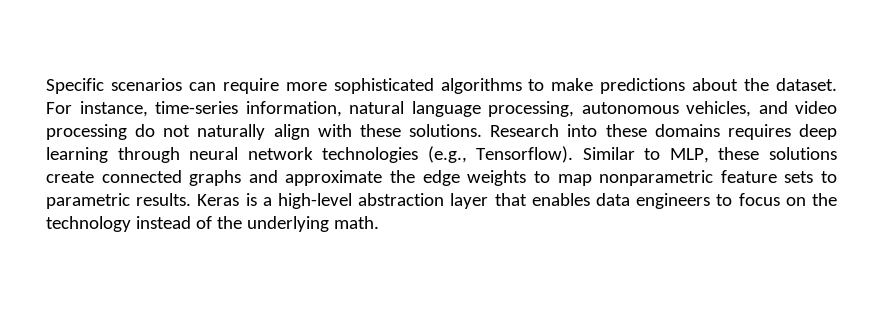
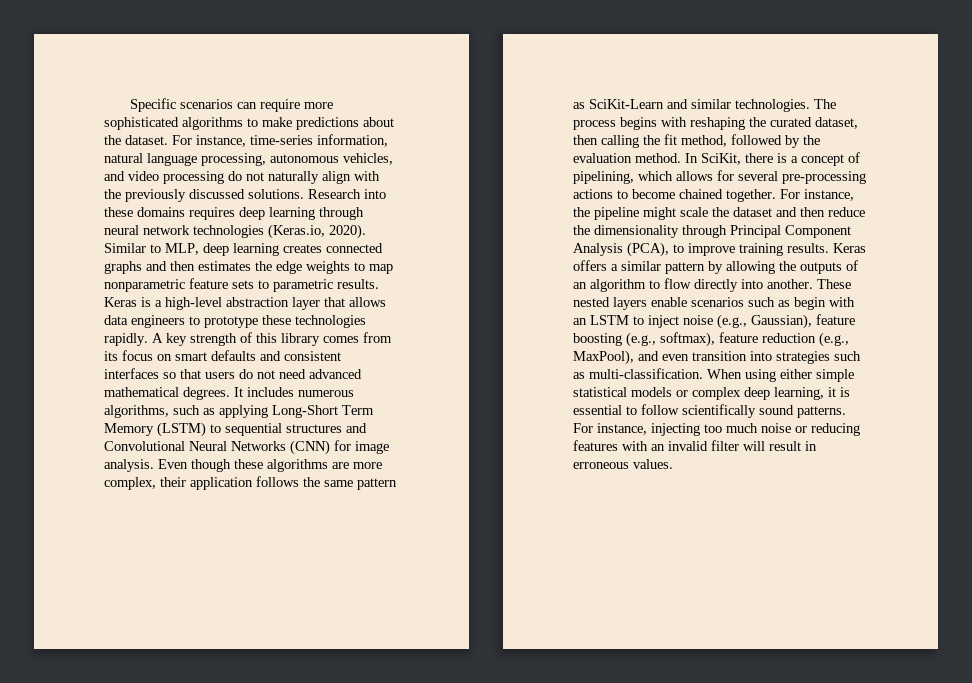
- For instance, time-series information, natural language processing, autonomous vehicles, and video processing do not naturally align with these solutions.
+ For instance, time-series information, natural language processing, autonomous vehicles, and video processing do not naturally align with the previously discussed solutions.
- Research into these domains requires deep learning through neural network technologies (e.g., Tensorflow).
+ Research into these domains requires deep learning through neural network technologies (Keras.io, 2020).
- Similar to MLP, these solutions create connected graphs and approximate the edge weights to map nonparametric feature sets to parametric results.
+ Similar to MLP, deep learning creates connected graphs and then estimates the edge weights to map nonparametric feature sets to parametric results.
- Keras is a high-level abstraction layer that enables data engineers to focus on the technology instead of the underlying math.
+ Keras is a high-level abstraction layer that allows data engineers to prototype these technologies rapidly. A key strength of this library comes from its focus on smart defaults and consistent interfaces so that users do not need advanced mathematical degrees. It includes numerous algorithms, such as applying Long-Short Term Memory (LSTM) to sequential structures and Convolutional Neural Networks (CNN) for image analysis. Even though these algorithms are more complex, their application follows the same pattern as SciKit-Learn and similar technologies. The process begins with reshaping the curated dataset, then calling the fit method, followed by the evaluation method. In SciKit, there is a concept of pipelining, which allows for several pre-processing actions to become chained together. For instance, the pipeline might scale the dataset and then reduce the dimensionality through Principal Component Analysis (PCA), to improve training results. Keras offers a similar pattern by allowing the outputs of an algorithm to flow directly into another. These nested layers enable scenarios such as begin with an LSTM to inject noise (e.g., Gaussian), feature boosting (e.g., softmax), feature reduction (e.g., MaxPool), and even transition into strategies such as multi-classification. When using either simple statistical models or complex deep learning, it is essential to follow scientifically sound patterns. For instance, injecting too much noise or reducing features with an invalid filter will result in erroneous values.

